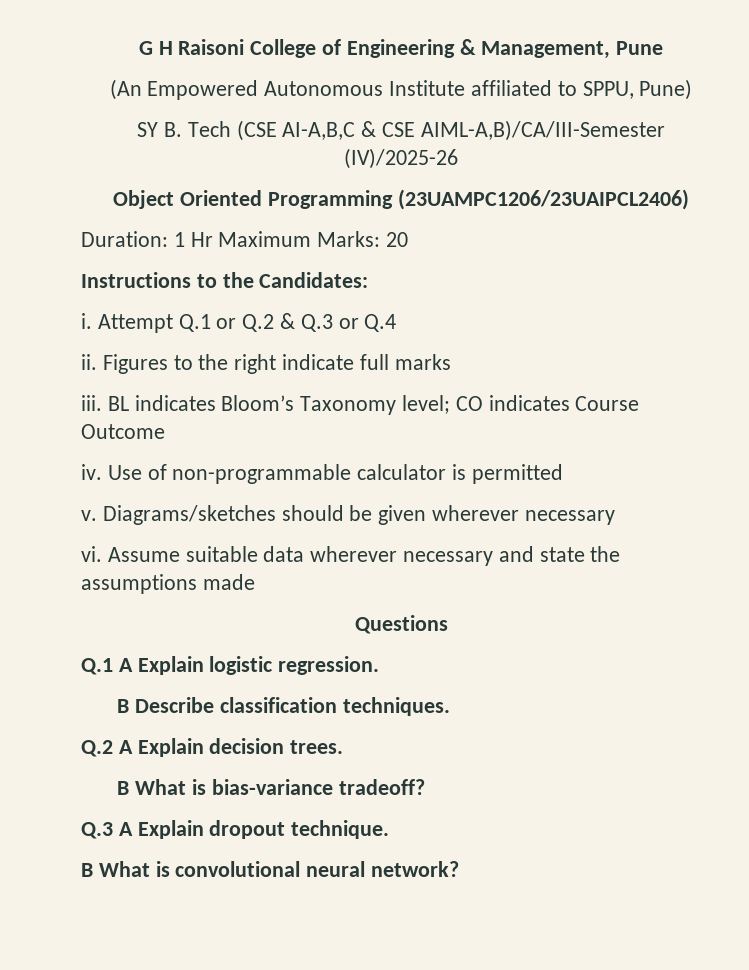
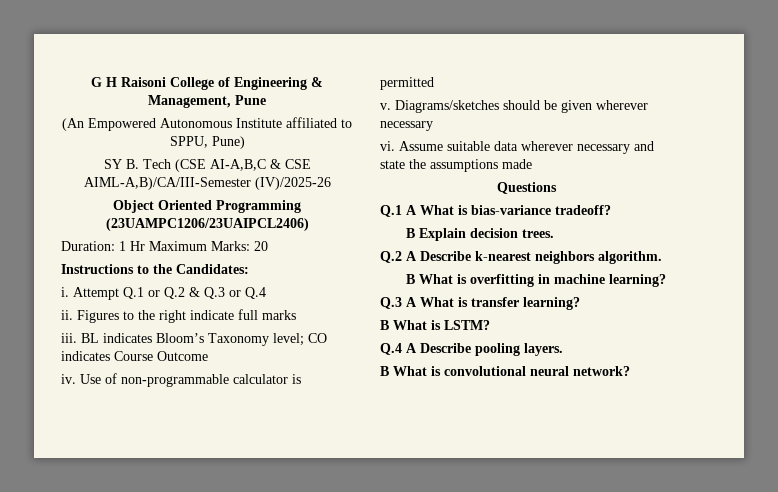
- Q.1 A Explain logistic regression.
- B Describe classification techniques.
- Q.2 A Explain decision trees.
- B What is bias-variance tradeoff?
- Q.3 A Explain dropout technique.
+ Q.1 A What is bias-variance tradeoff?
+ B Explain decision trees.
+ Q.2 A Describe k-nearest neighbors algorithm.
+ B What is overfitting in machine learning?
+ Q.3 A What is transfer learning?
+ B What is LSTM?
+ Q.4 A Describe pooling layers.

